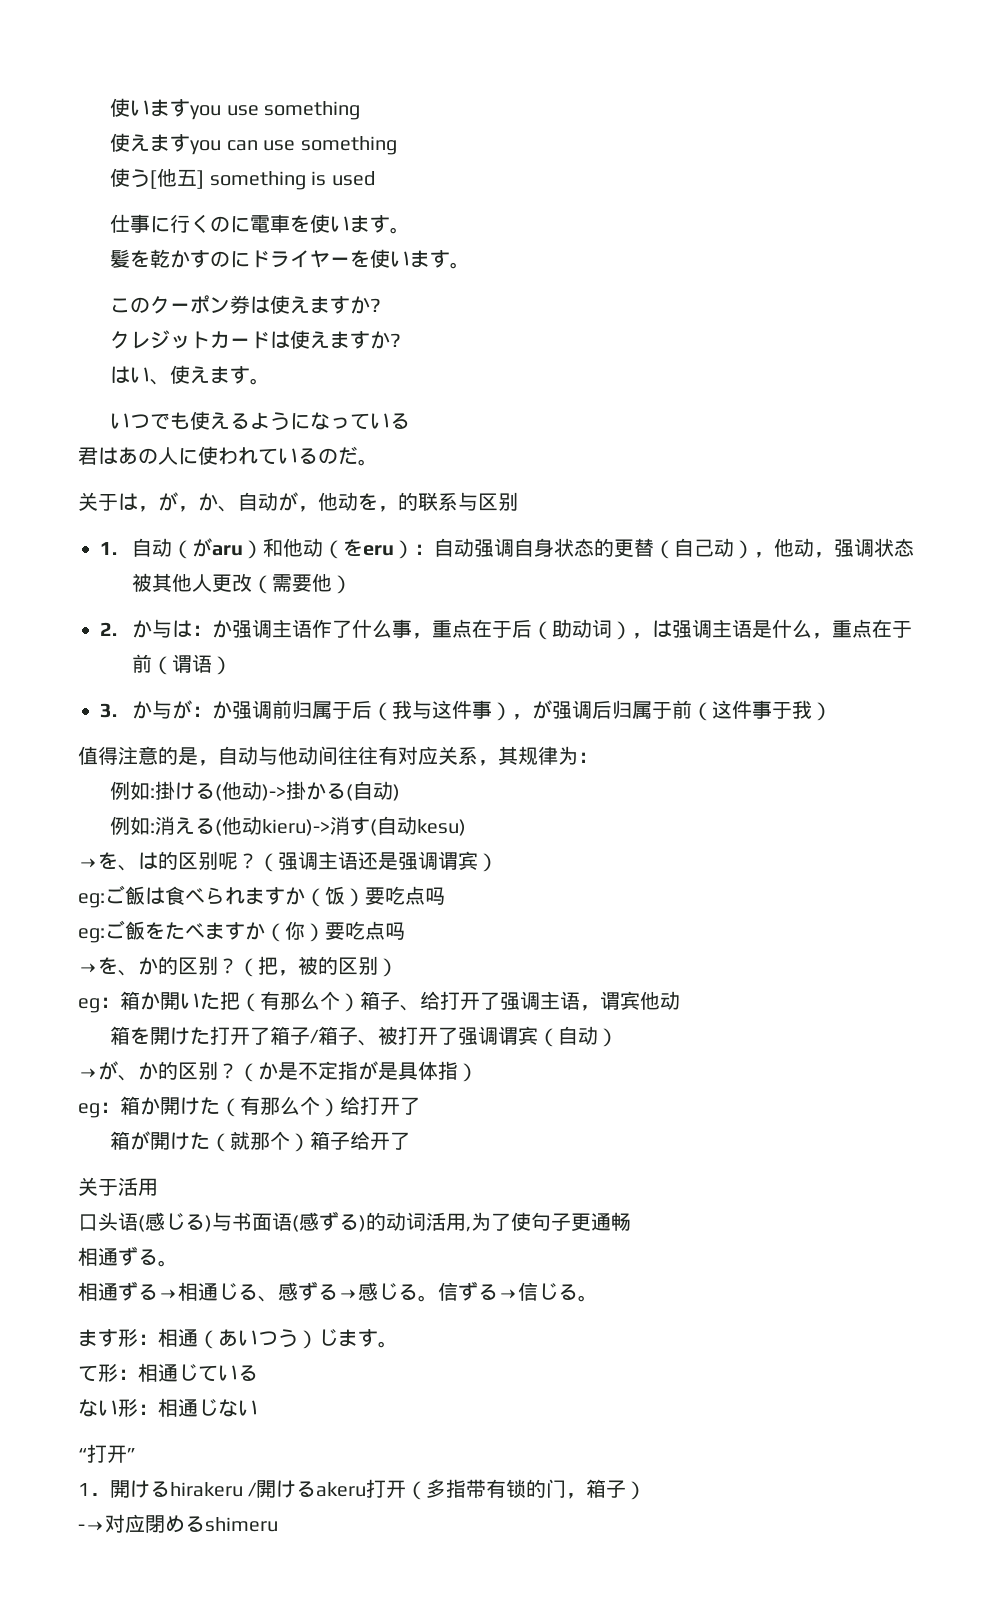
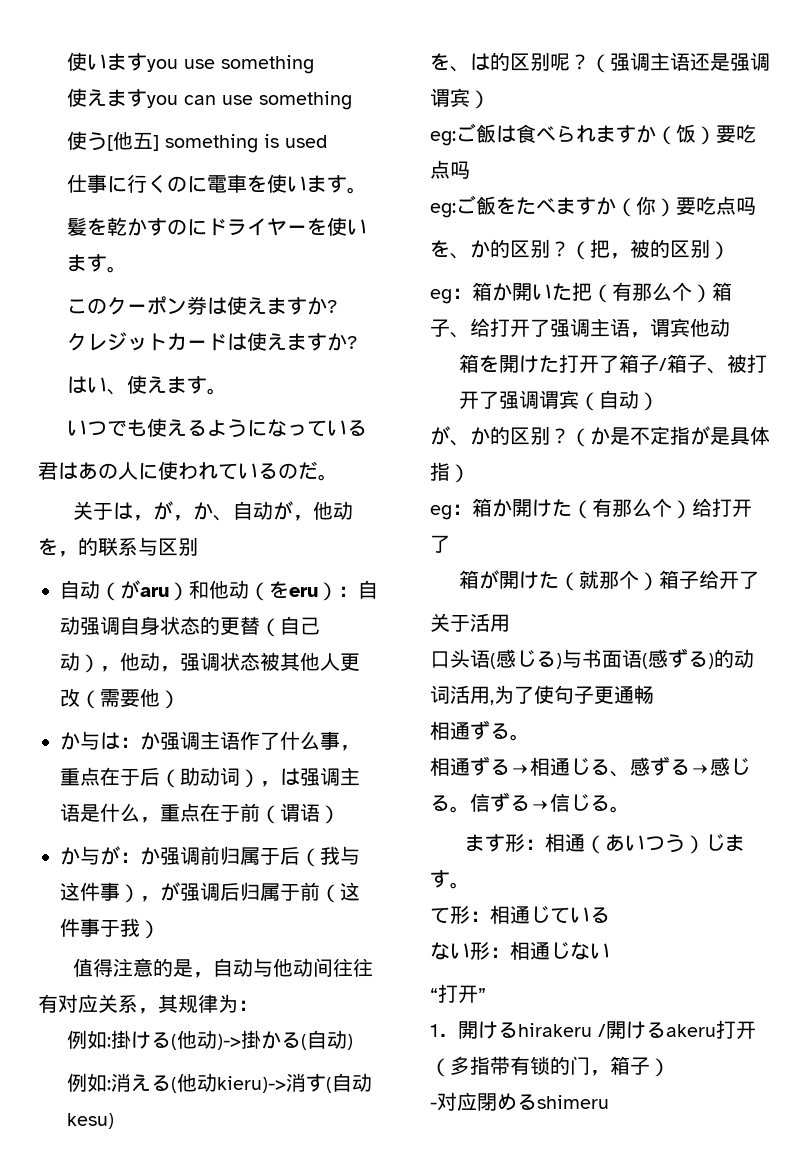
- 1.自动（がaru）和他动（をeru）：自动强调自身状态的更替（自己动），他动，强调状态被其他人更改（需要他）
+ 自动（がaru）和他动（をeru）：自动强调自身状态的更替（自己动），他动，强调状态被其他人更改（需要他）
- 2.か与は：か强调主语作了什么事，重点在于后（助动词），は强调主语是什么，重点在于前（谓语）
+ か与は：か强调主语作了什么事，重点在于后（助动词），は强调主语是什么，重点在于前（谓语）
- 3.か与が：か强调前归属于后（我与这件事），が强调后归属于前（这件事于我）
+ か与が：か强调前归属于后（我与这件事），が强调后归属于前（这件事于我）
- →を、は的区别呢？
+ を、は的区别呢？
- →を、か的区别？
+ を、か的区别？
- →が、か的区别？
+ が、か的区别？
- -→对应閉めるshimeru
+ -对应閉めるshimeru

